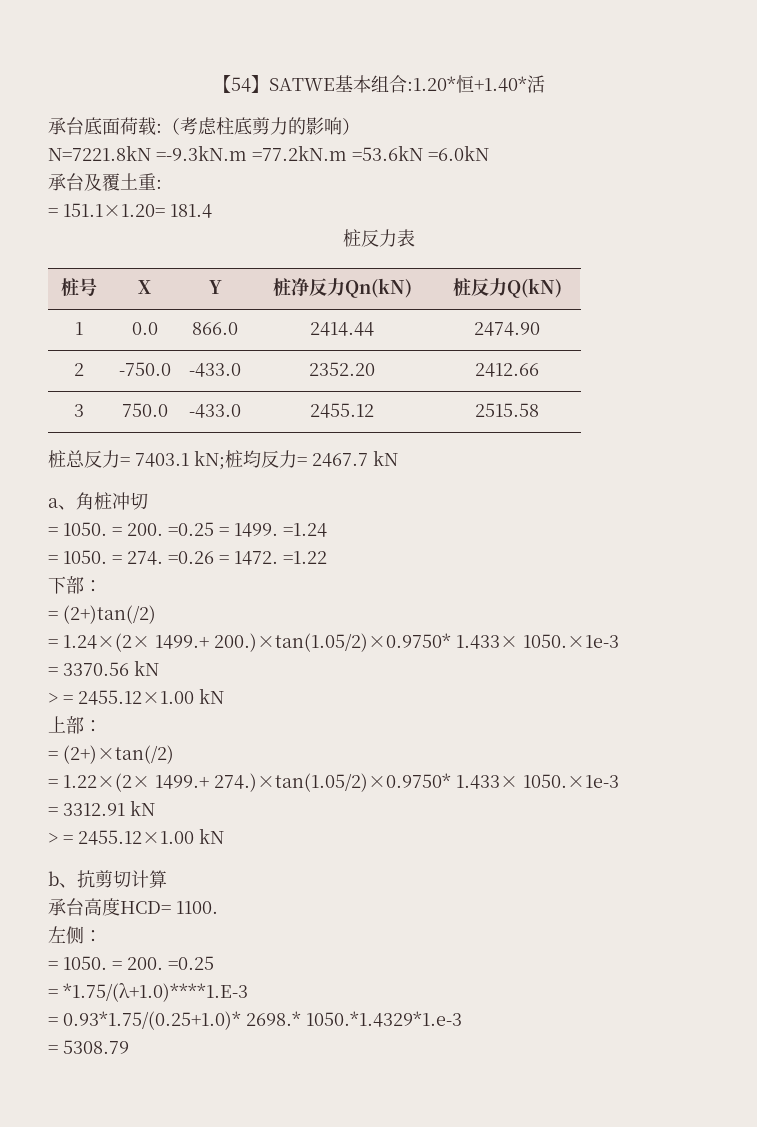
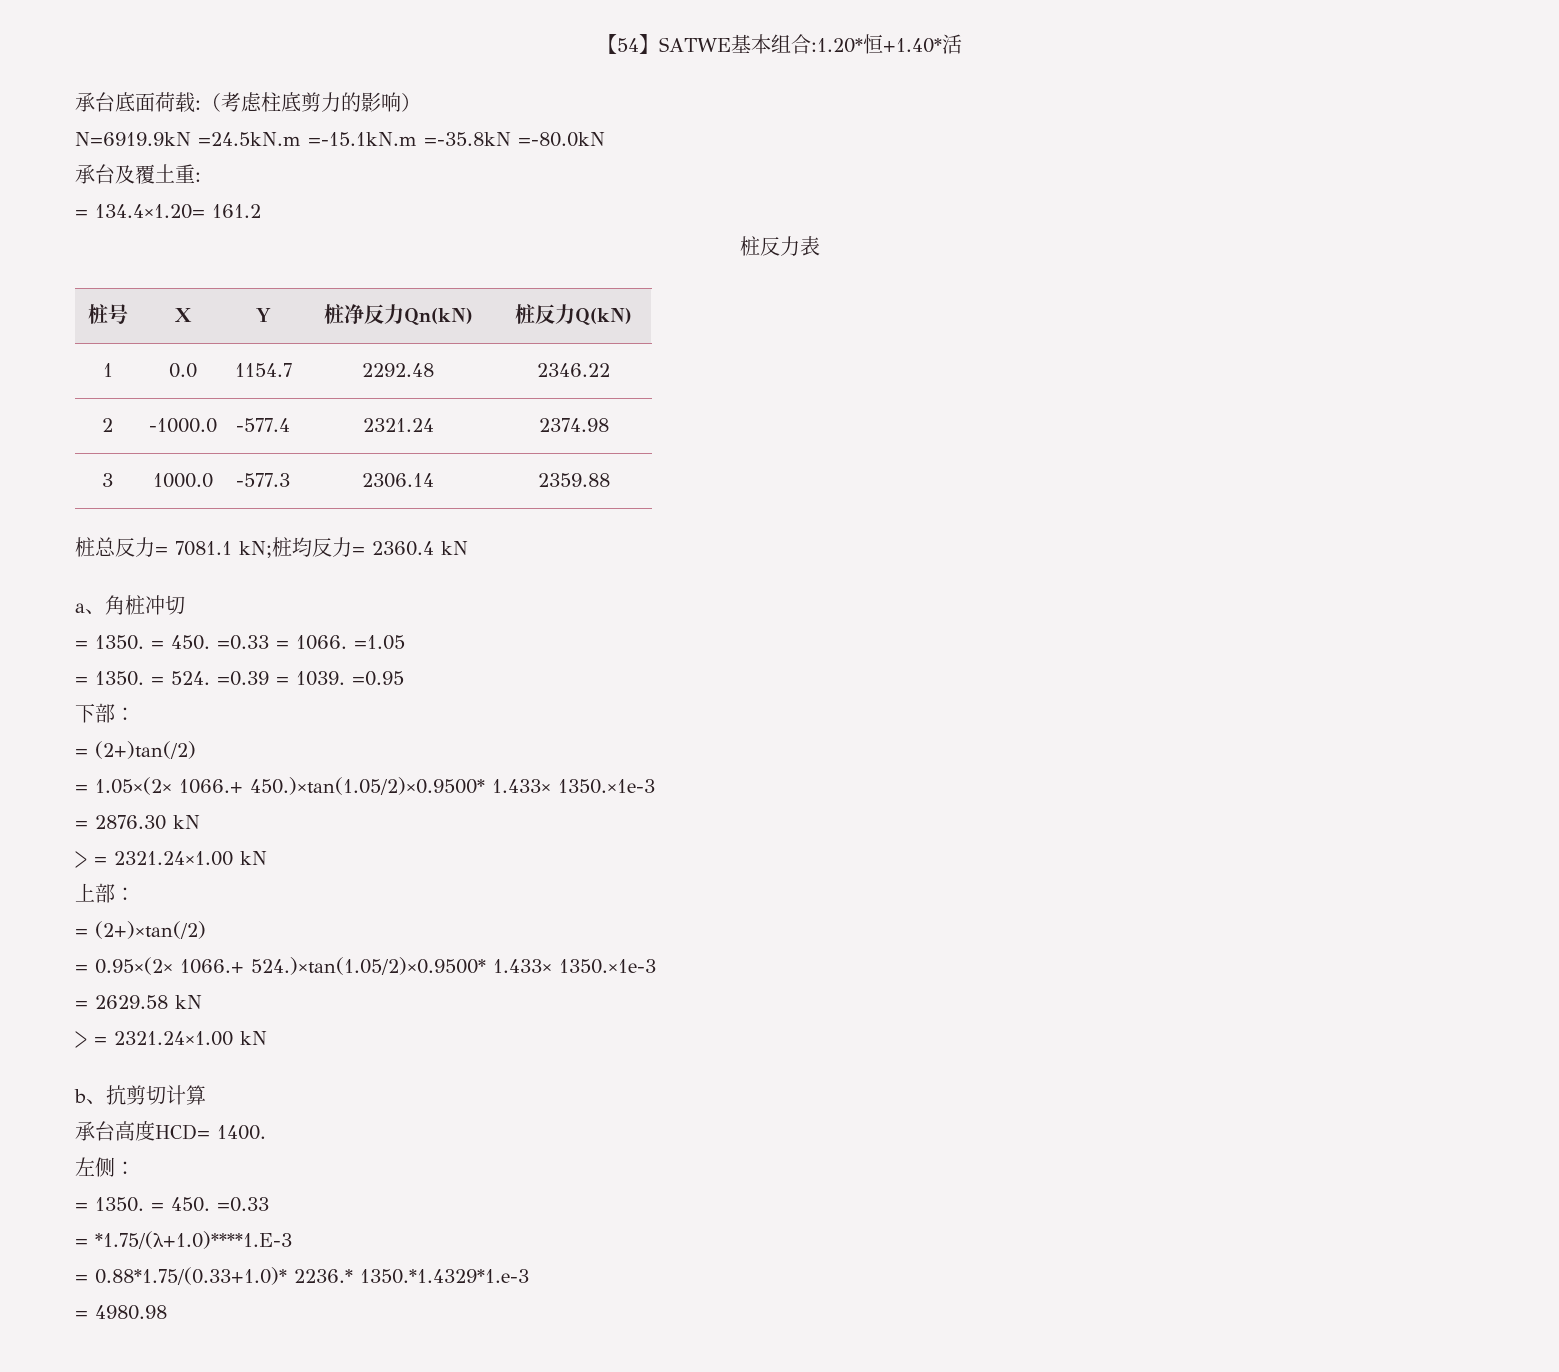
- N=7221.8kN =-9.3kN.m =77.2kN.m =53.6kN =6.0kN
+ N=6919.9kN =24.5kN.m =-15.1kN.m =-35.8kN =-80.0kN
- = 151.1×1.20= 181.4
+ = 134.4×1.20= 161.2
- 1 | 0.0 | 866.0 | 2414.44 | 2474.90
- 2 | -750.0 | -433.0 | 2352.20 | 2412.66
- 3 | 750.0 | -433.0 | 2455.12 | 2515.58
+ 1 | 0.0 | 1154.7 | 2292.48 | 2346.22
+ 2 | -1000.0 | -577.4 | 2321.24 | 2374.98
+ 3 | 1000.0 | -577.3 | 2306.14 | 2359.88
- 桩总反力= 7403.1 kN;桩均反力= 2467.7 kN
+ 桩总反力= 7081.1 kN;桩均反力= 2360.4 kN
- = 1050. = 200. =0.25 = 1499. =1.24
- = 1050. = 274. =0.26 = 1472. =1.22
+ = 1350. = 450. =0.33 = 1066. =1.05
+ = 1350. = 524. =0.39 = 1039. =0.95
- = 1.24×(2× 1499.+ 200.)×tan(1.05/2)×0.9750* 1.433× 1050.×1e-3
- = 3370.56 kN
- > = 2455.12×1.00 kN
+ = 1.05×(2× 1066.+ 450.)×tan(1.05/2)×0.9500* 1.433× 1350.×1e-3
+ = 2876.30 kN
+ > = 2321.24×1.00 kN
- = 1.22×(2× 1499.+ 274.)×tan(1.05/2)×0.9750* 1.433× 1050.×1e-3
- = 3312.91 kN
- > = 2455.12×1.00 kN
+ = 0.95×(2× 1066.+ 524.)×tan(1.05/2)×0.9500* 1.433× 1350.×1e-3
+ = 2629.58 kN
+ > = 2321.24×1.00 kN
- 承台高度HCD= 1100.
+ 承台高度HCD= 1400.
  左侧：
- = 1050. = 200. =0.25
+ = 1350. = 450. =0.33
- = 0.93*1.75/(0.25+1.0)* 2698.* 1050.*1.4329*1.e-3
- = 5308.79
+ = 0.88*1.75/(0.33+1.0)* 2236.* 1350.*1.4329*1.e-3
+ = 4980.98

